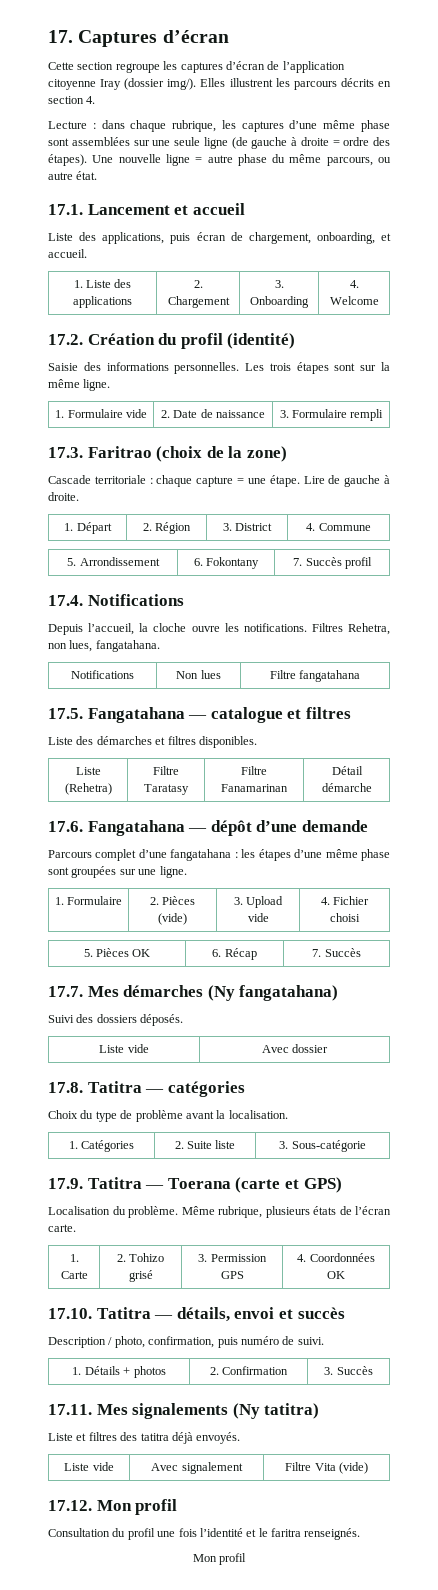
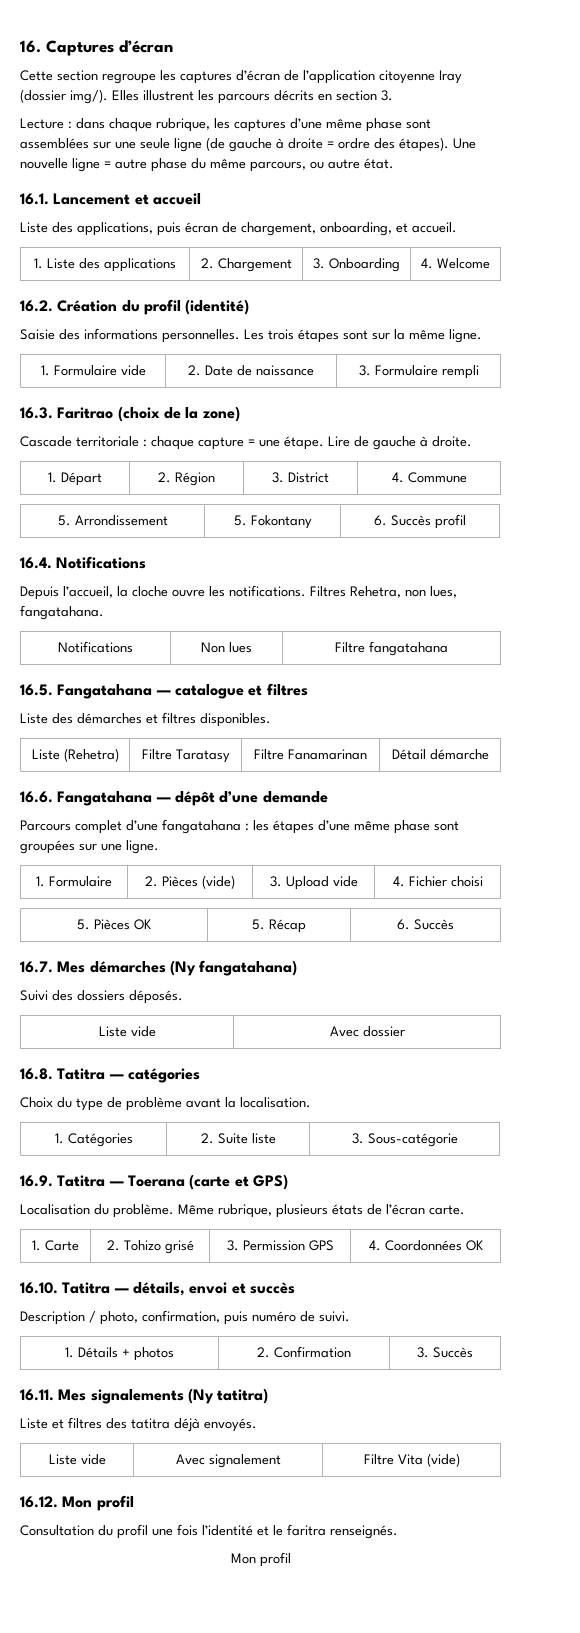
- 17. Captures d’écran
+ 16. Captures d’écran
- Elles illustrent les parcours décrits en section 4.
+ Elles illustrent les parcours décrits en section 3.
- 17.1. Lancement et accueil
+ 16.1. Lancement et accueil
- 17.2. Création du profil (identité)
+ 16.2. Création du profil (identité)
- 17.3. Faritrao (choix de la zone)
+ 16.3. Faritrao (choix de la zone)
- 5. Arrondissement | 6. Fokontany | 7. Succès profil
+ 5. Arrondissement | 5. Fokontany | 6. Succès profil
- 17.4. Notifications
+ 16.4. Notifications
- 17.5. Fangatahana — catalogue et filtres
+ 16.5. Fangatahana — catalogue et filtres
- 17.6. Fangatahana — dépôt d’une demande
+ 16.6. Fangatahana — dépôt d’une demande
- 5. Pièces OK | 6. Récap | 7. Succès
- 17.7. Mes démarches (Ny fangatahana)
+ 5. Pièces OK | 5. Récap | 6. Succès
+ 16.7. Mes démarches (Ny fangatahana)
- 17.8. Tatitra — catégories
+ 16.8. Tatitra — catégories
- 17.9. Tatitra — Toerana (carte et GPS)
+ 16.9. Tatitra — Toerana (carte et GPS)
- 17.10. Tatitra — détails, envoi et succès
+ 16.10. Tatitra — détails, envoi et succès
- 17.11. Mes signalements (Ny tatitra)
+ 16.11. Mes signalements (Ny tatitra)
- 17.12. Mon profil
+ 16.12. Mon profil

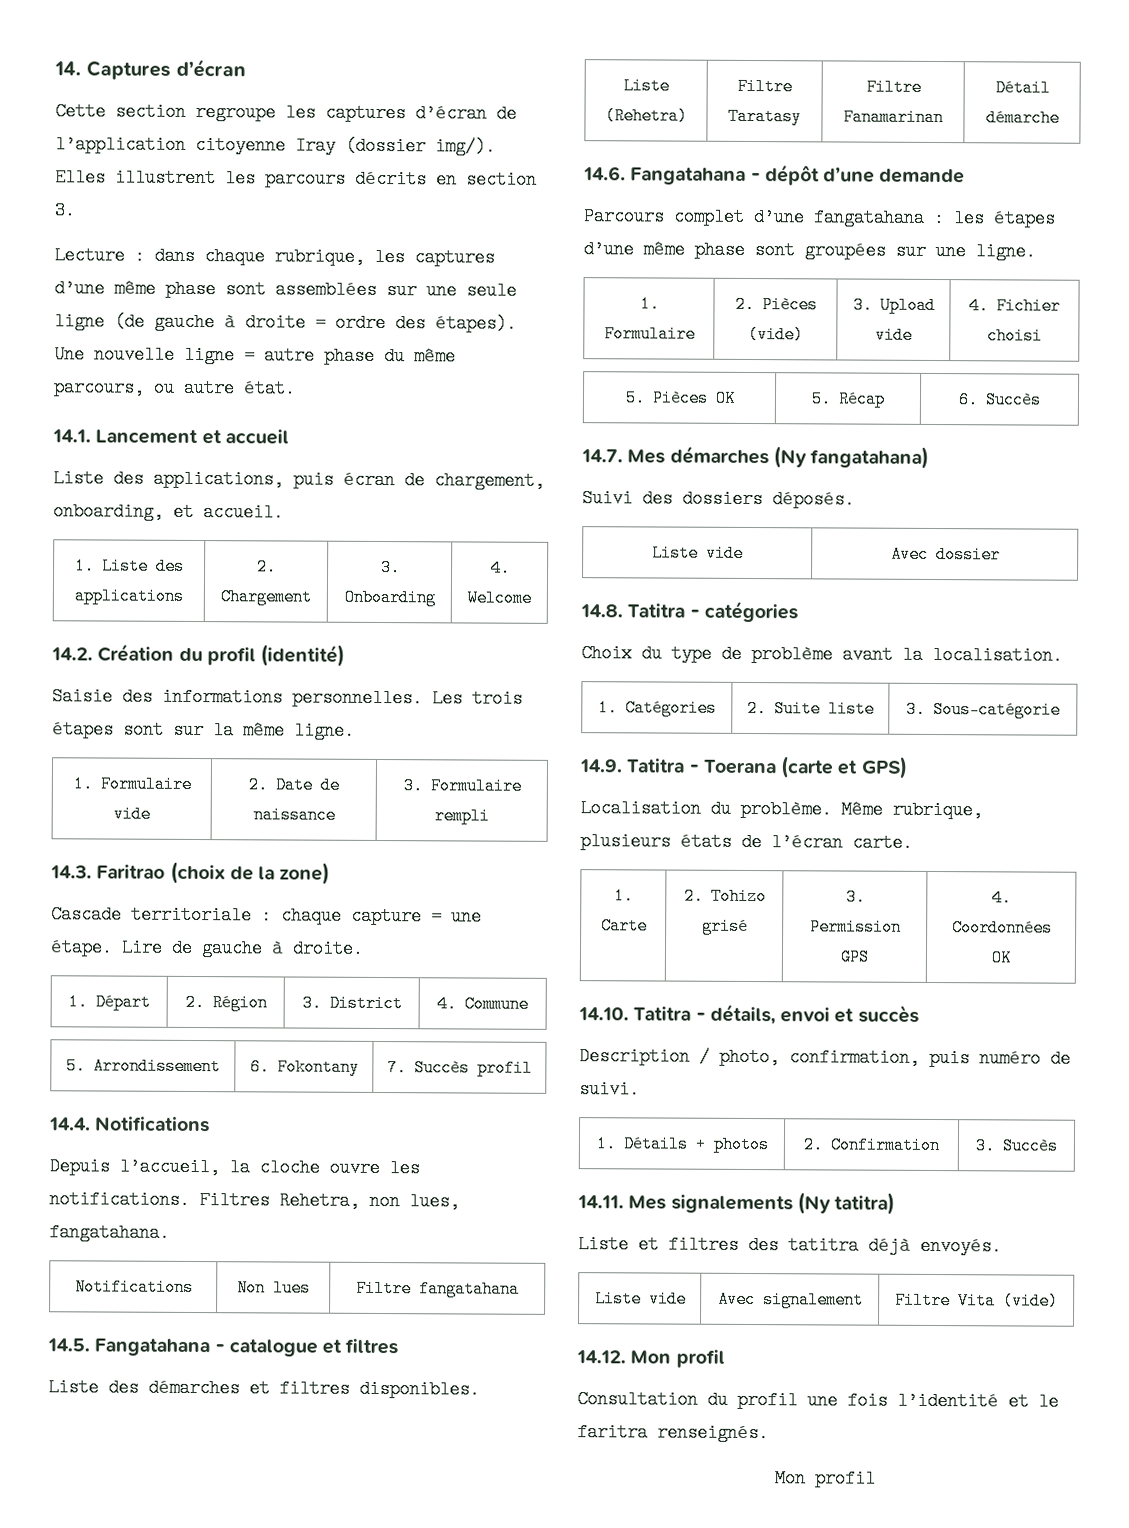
- 16. Captures d’écran
+ 14. Captures d’écran
- 16.1. Lancement et accueil
+ 14.1. Lancement et accueil
- 16.2. Création du profil (identité)
+ 14.2. Création du profil (identité)
- 16.3. Faritrao (choix de la zone)
+ 14.3. Faritrao (choix de la zone)
- 5. Arrondissement | 5. Fokontany | 6. Succès profil
+ 5. Arrondissement | 6. Fokontany | 7. Succès profil
- 16.4. Notifications
+ 14.4. Notifications
- 16.5. Fangatahana — catalogue et filtres
+ 14.5. Fangatahana - catalogue et filtres
- 16.6. Fangatahana — dépôt d’une demande
+ 14.6. Fangatahana - dépôt d’une demande
- 16.7. Mes démarches (Ny fangatahana)
+ 14.7. Mes démarches (Ny fangatahana)
- 16.8. Tatitra — catégories
+ 14.8. Tatitra - catégories
- 16.9. Tatitra — Toerana (carte et GPS)
+ 14.9. Tatitra - Toerana (carte et GPS)
- 16.10. Tatitra — détails, envoi et succès
+ 14.10. Tatitra - détails, envoi et succès
- 16.11. Mes signalements (Ny tatitra)
+ 14.11. Mes signalements (Ny tatitra)
- 16.12. Mon profil
+ 14.12. Mon profil

